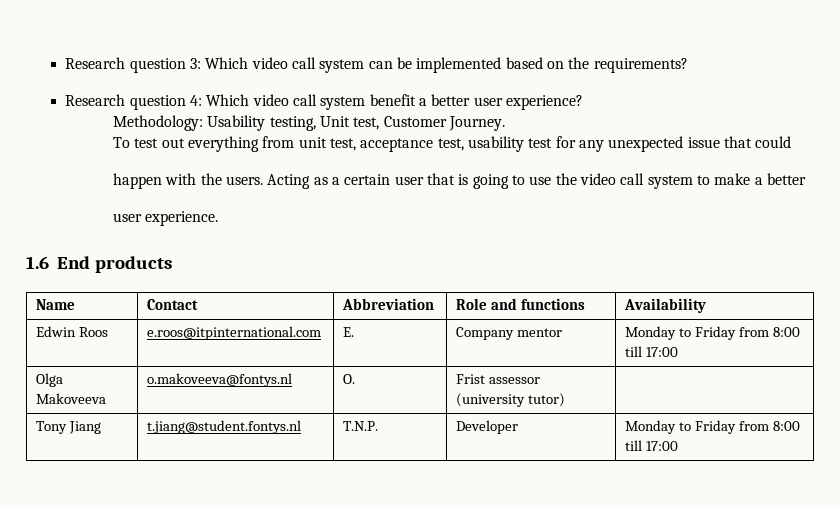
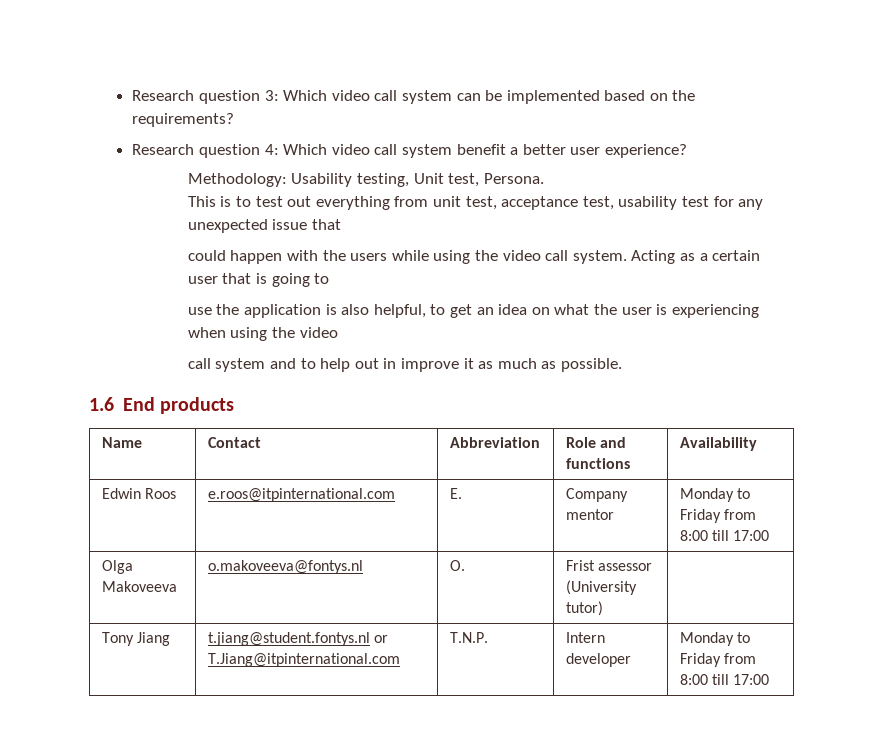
- Methodology: Usability testing, Unit test, Customer Journey.
- To test out everything from unit test, acceptance test, usability test for any unexpected issue that could
- happen with the users.
+ Methodology: Usability testing, Unit test, Persona.
+ This is to test out everything from unit test, acceptance test, usability test for any unexpected issue that
+ could happen with the users while using the video call system.
- Acting as a certain user that is going to use the video call system to make a better
- user experience.
+ Acting as a certain user that is going to
+ use the application is also helpful, to get an idea on what the user is experiencing when using the video
+ call system and to help out in improve it as much as possible.
- Olga Makoveeva | o.makoveeva@fontys.nl | O. | Frist assessor (university tutor) |
+ Olga Makoveeva | o.makoveeva@fontys.nl | O. | Frist assessor (University tutor) |
- Tony Jiang | t.jiang@student.fontys.nl | T.N.P. | Developer | Monday to Friday from 8:00 till 17:00
+ Tony Jiang | t.jiang@student.fontys.nl or T.Jiang@itpinternational.com | T.N.P. | Intern developer | Monday to Friday from 8:00 till 17:00

